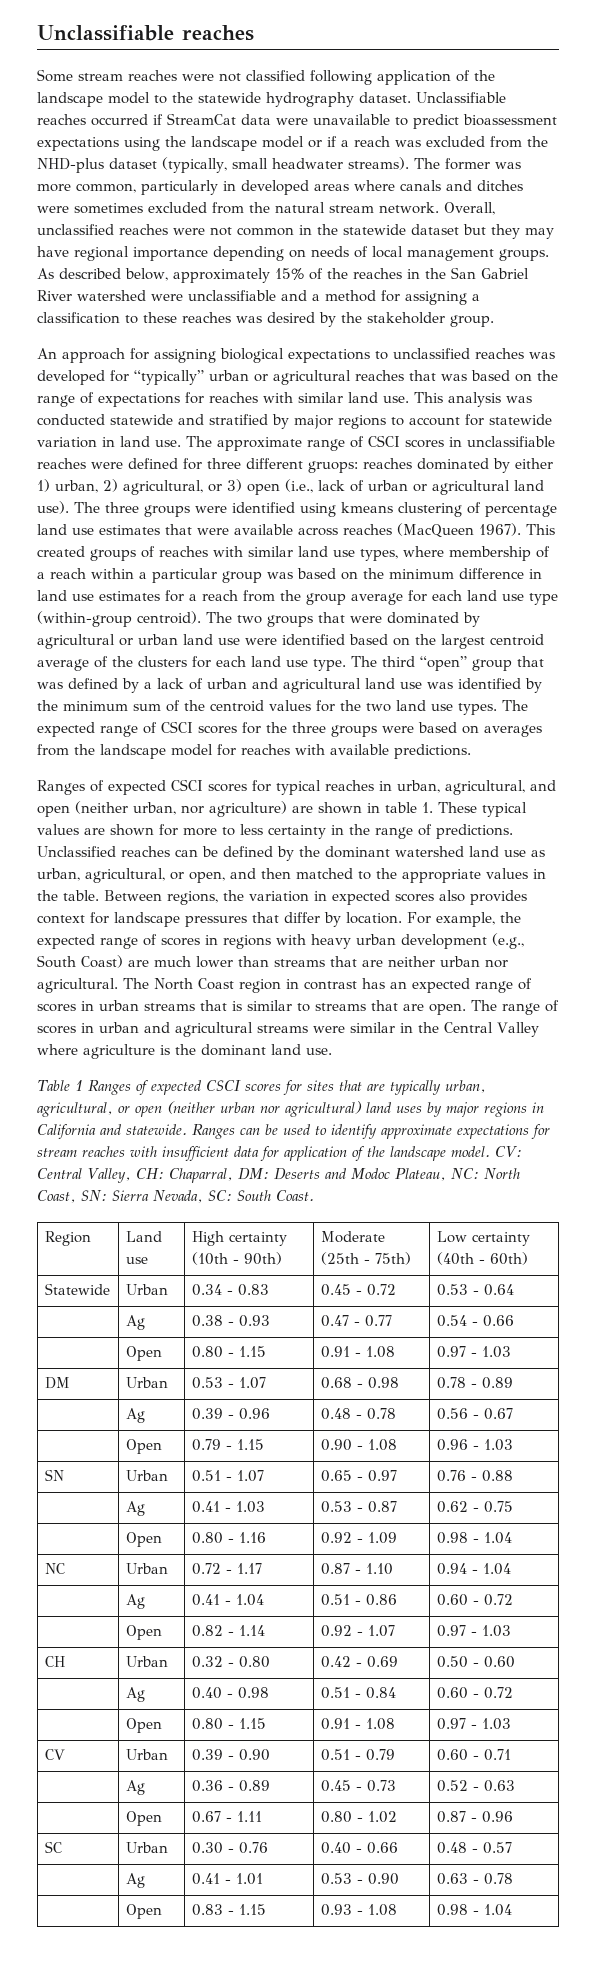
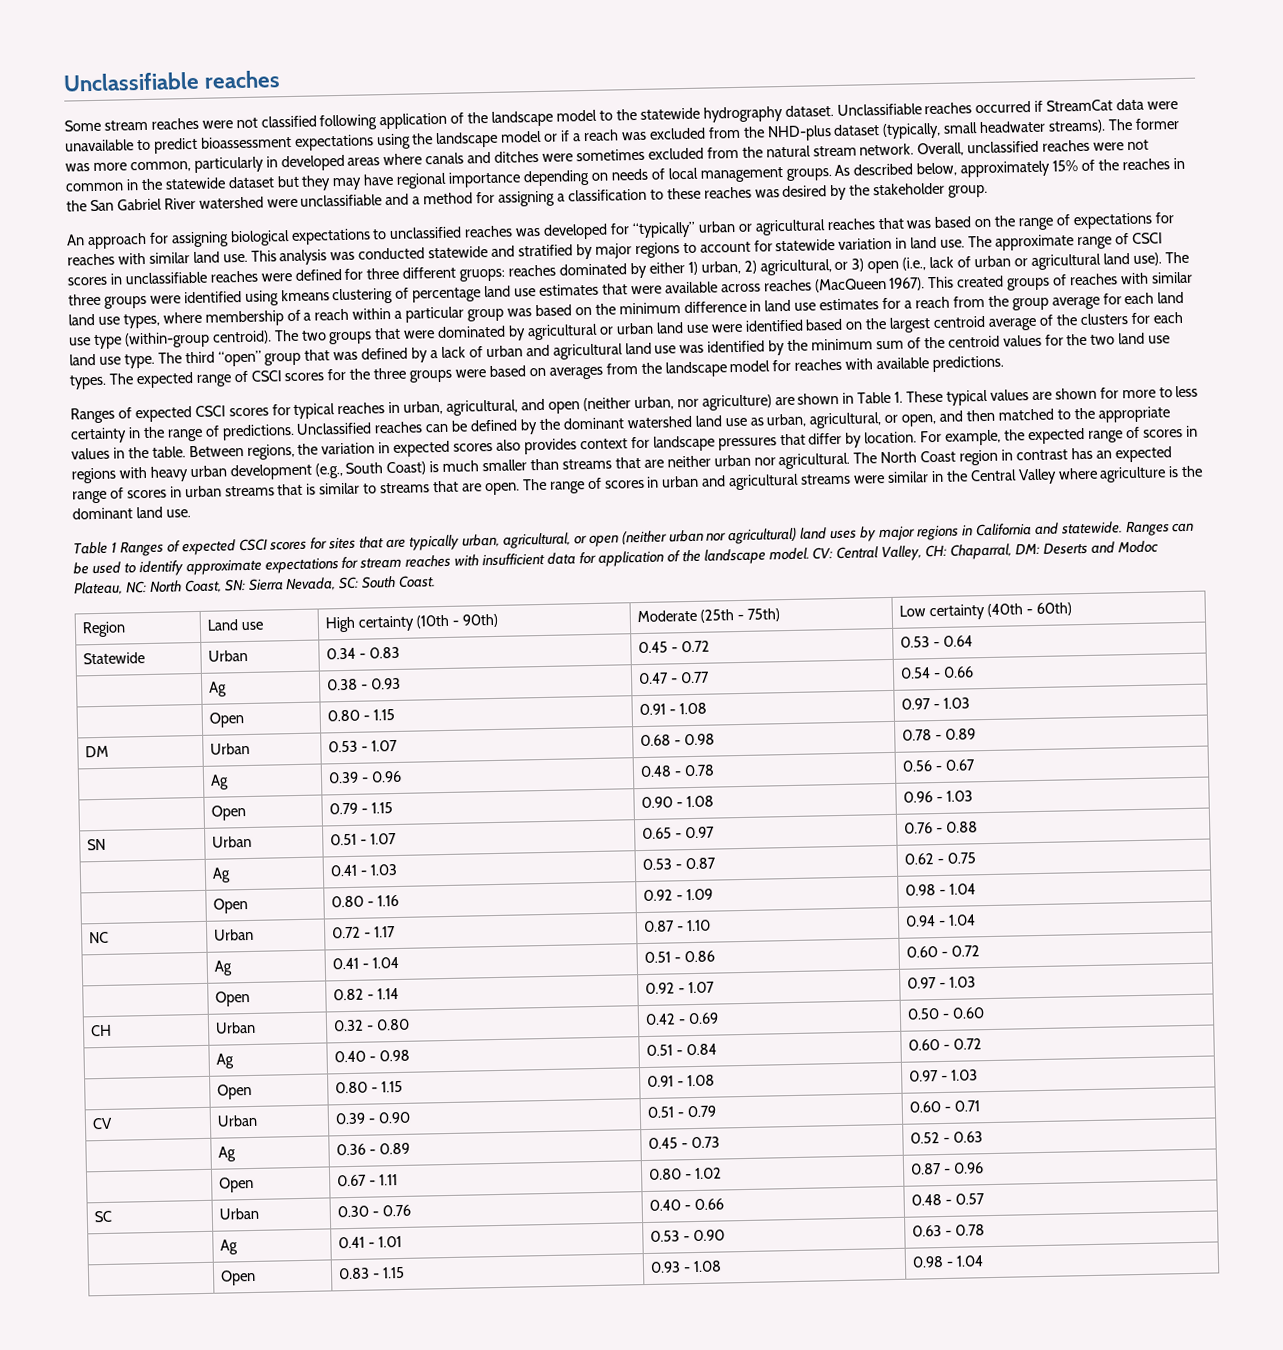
- Ranges of expected CSCI scores for typical reaches in urban, agricultural, and open (neither urban, nor agriculture) are shown in table 1. These typical values are shown for more to less certainty in the range of predictions.
+ Ranges of expected CSCI scores for typical reaches in urban, agricultural, and open (neither urban, nor agriculture) are shown in Table 1. These typical values are shown for more to less certainty in the range of predictions.
- For example, the expected range of scores in regions with heavy urban development (e.g., South Coast) are much lower than streams that are neither urban nor agricultural.
+ For example, the expected range of scores in regions with heavy urban development (e.g., South Coast) is much smaller than streams that are neither urban nor agricultural.

